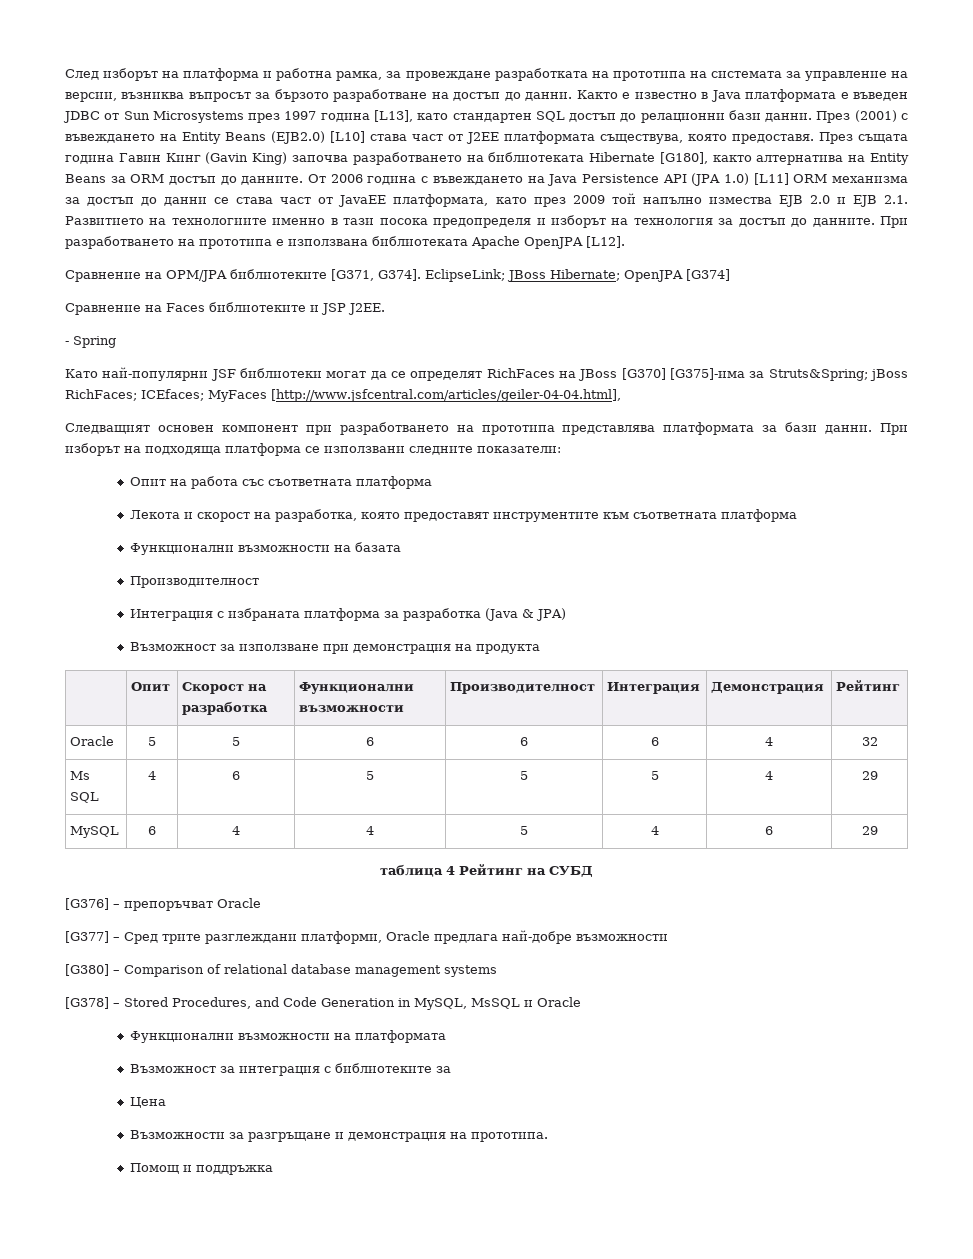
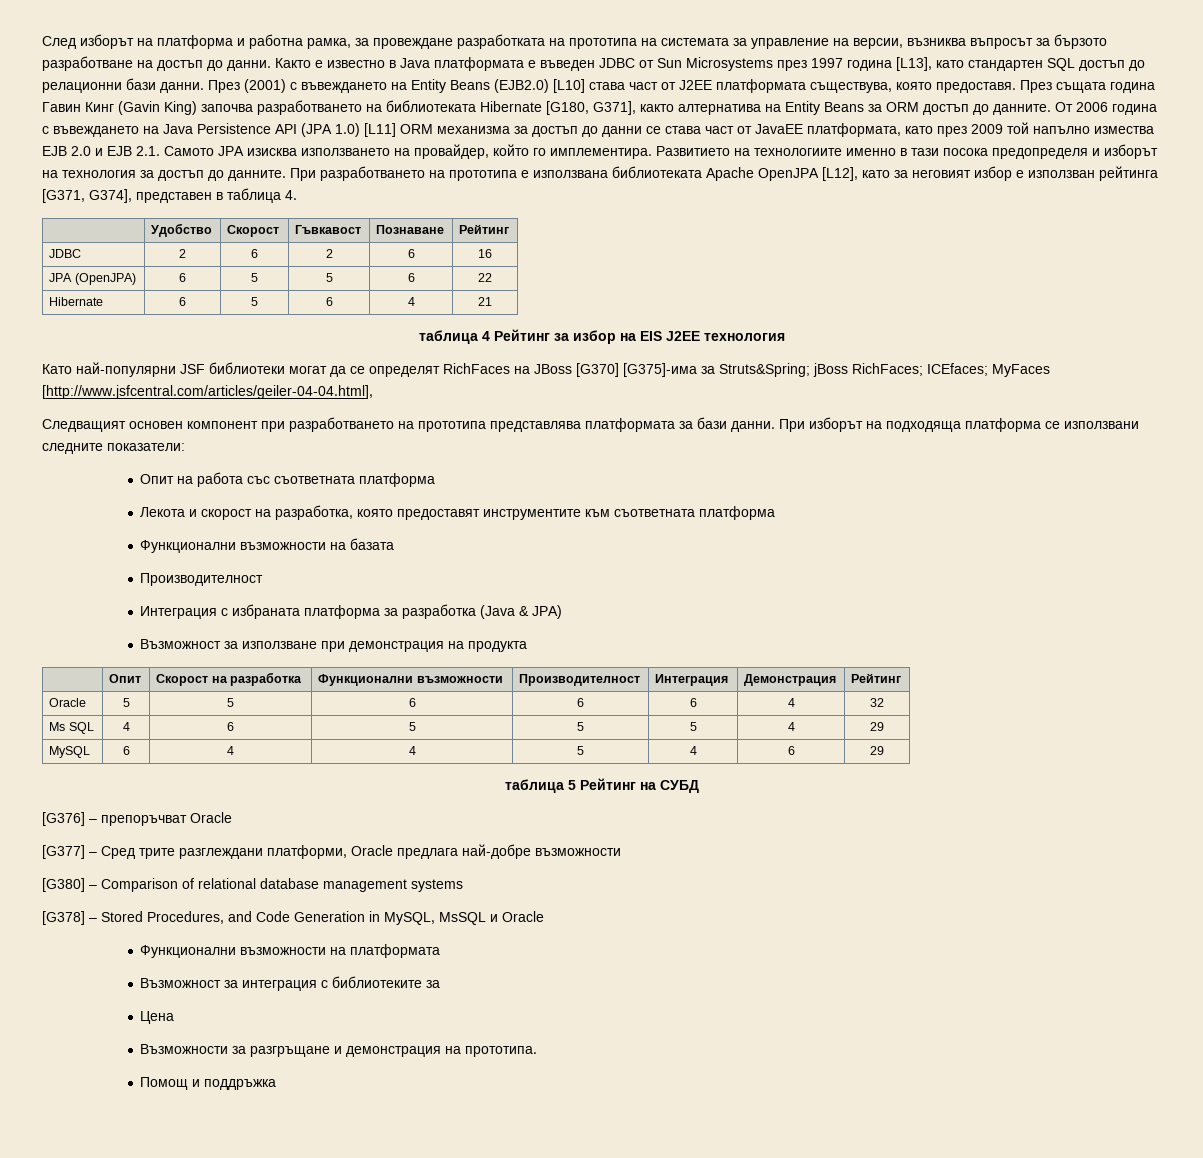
- През същата година Гавин Кинг (Gavin King) започва разработването на библиотеката Hibernate [G180], както алтернатива на Entity Beans за ORM достъп до данните.
+ През същата година Гавин Кинг (Gavin King) започва разработването на библиотеката Hibernate [G180, G371], както алтернатива на Entity Beans за ORM достъп до данните.
- От 2006 година с въвеждането на Java Persistence API (JPA 1.0) [L11] ORM механизма за достъп до данни се става част от JavaЕЕ платформата, като през 2009 той напълно измества EJB 2.0 и EJB 2.1. Развитието на технологиите именно в тази посока предопределя и изборът на технология за достъп до данните.
+ От 2006 година с въвеждането на Java Persistence API (JPA 1.0) [L11] ORM механизма за достъп до данни се става част от JavaЕЕ платформата, като през 2009 той напълно измества EJB 2.0 и EJB 2.1. Самото JPA изисква използването на провайдер, който го имплементира. Развитието на технологиите именно в тази посока предопределя и изборът на технология за достъп до данните.
- При разработването на прототипа е използвана библиотеката Apache OpenJPA [L12].
- Сравнение на ОРМ/JPA библиотеките [G371, G374]. EclipseLink; JBoss Hibernate; OpenJPA [G374]
- Сравнение на Faces библиотеките и JSP J2EE.
- - Spring
+ При разработването на прототипа е използвана библиотеката Apache OpenJPA [L12], като за неговият избор е използван рейтинга [G371, G374], представен в таблица 4.
+ | Удобство | Скорост | Гъвкавост | Познаване | Рейтинг
+ JDBC | 2 | 6 | 2 | 6 | 16
+ JPA (OpenJPA) | 6 | 5 | 5 | 6 | 22
+ Hibernate | 6 | 5 | 6 | 4 | 21
+ таблица 4 Рейтинг за избор на EIS J2EE технология
- таблица 4 Рейтинг на СУБД
+ таблица 5 Рейтинг на СУБД

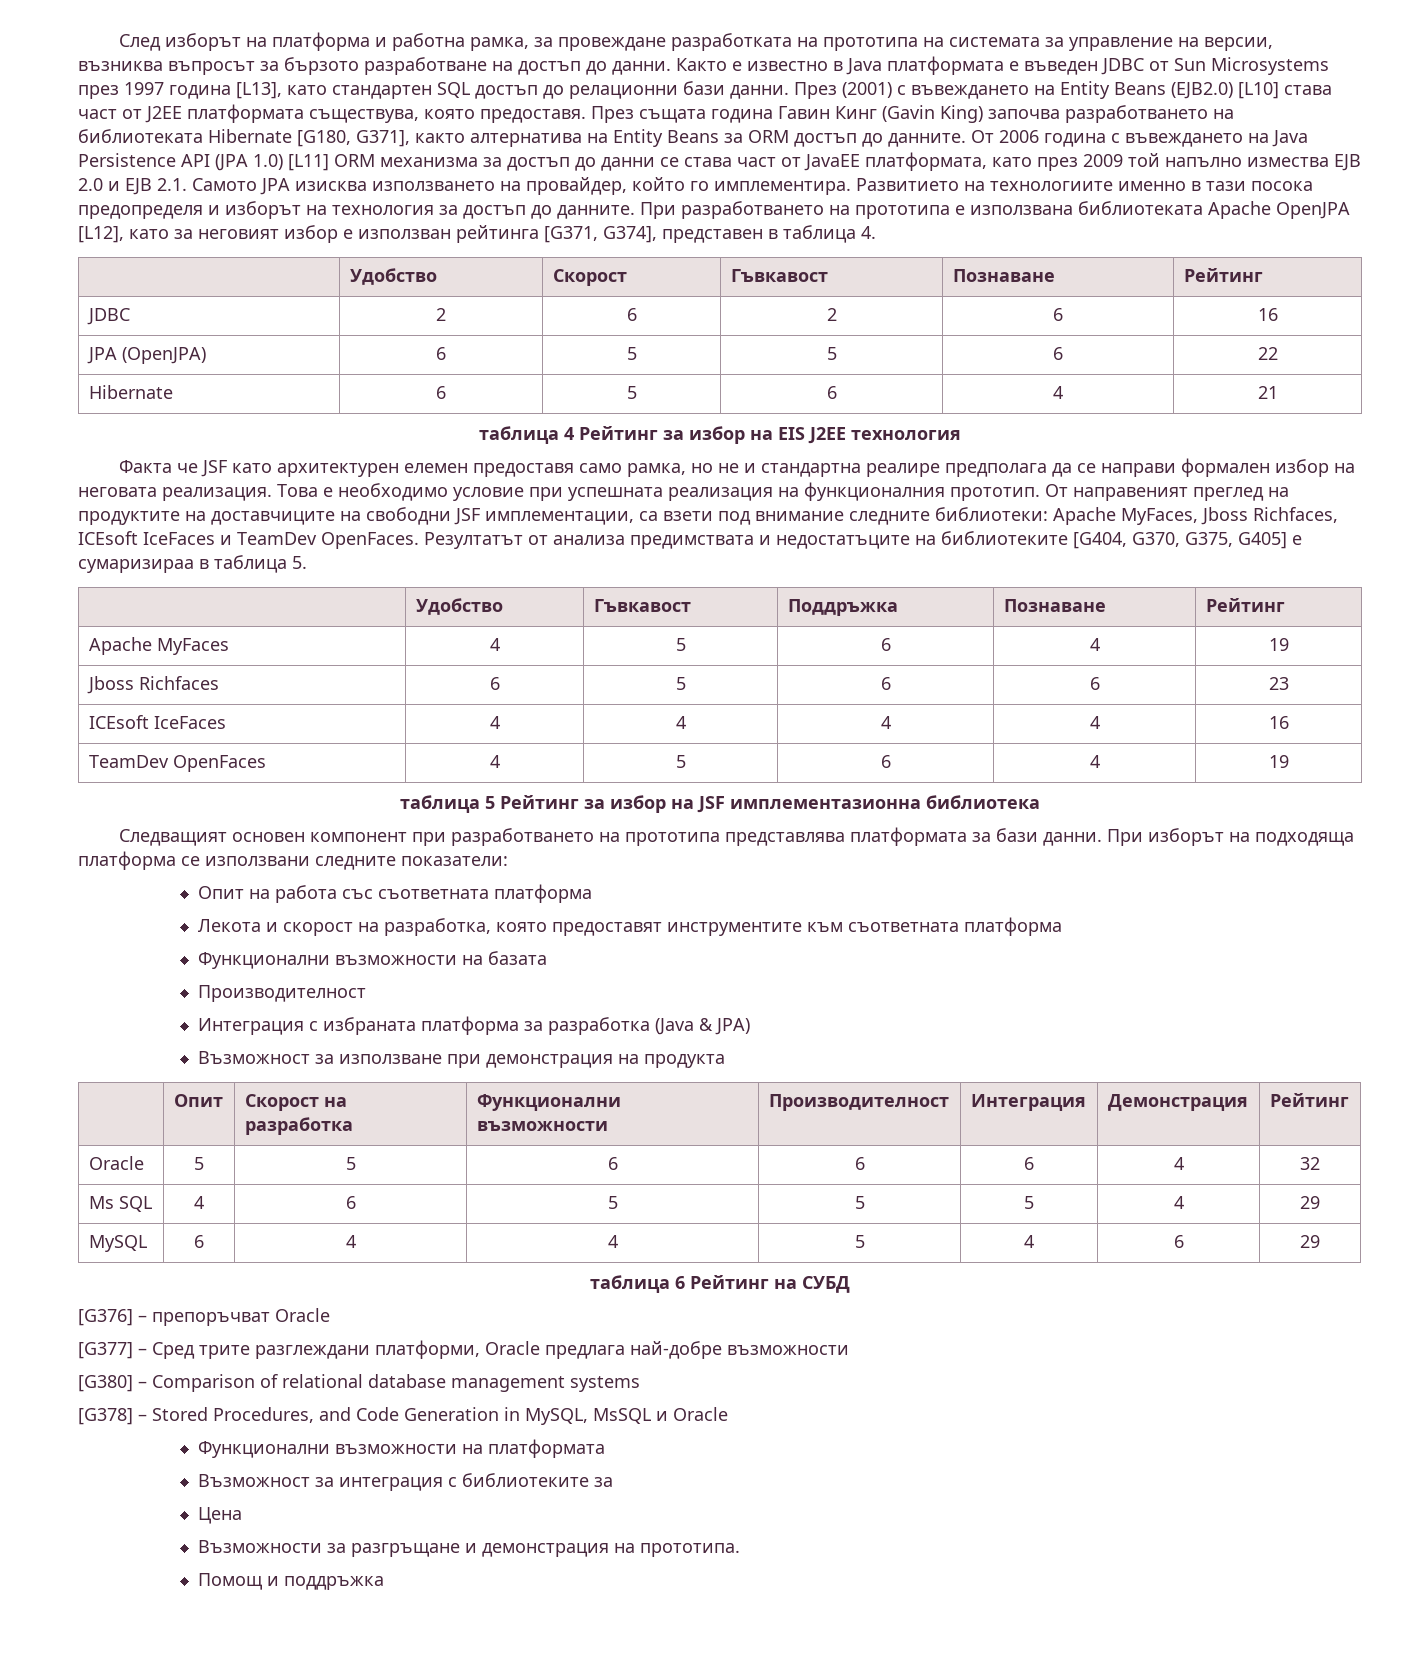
- Като най-популярни JSF библиотеки могат да се определят RichFaces на JBoss [G370] [G375]-има за Struts&Spring; jBoss RichFaces; ICEfaces; MyFaces [http://www.jsfcentral.com/articles/geiler-04-04.html],
+ Факта че JSF като архитектурен елемен предоставя само рамка, но не и стандартна реалире предполага да се направи формален избор на неговата реализация. Това е необходимо условие при успешната реализация на функционалния прототип. От направеният преглед на продуктите на доставчиците на свободни JSF имплементации, са взети под внимание следните библиотеки: Apache MyFaces, Jboss Richfaces, ICEsoft IceFaces и TeamDev OpenFaces. Резултатът от анализа предимствата и недостатъците на библиотеките [G404, G370, G375, G405] е сумаризираа в таблица 5.
+ | Удобство | Гъвкавост | Поддръжка | Познаване | Рейтинг
+ Apache MyFaces | 4 | 5 | 6 | 4 | 19
+ Jboss Richfaces | 6 | 5 | 6 | 6 | 23
+ ICEsoft IceFaces | 4 | 4 | 4 | 4 | 16
+ TeamDev OpenFaces | 4 | 5 | 6 | 4 | 19
+ таблица 5 Рейтинг за избор на JSF имплементазионна библиотека
- таблица 5 Рейтинг на СУБД
+ таблица 6 Рейтинг на СУБД

